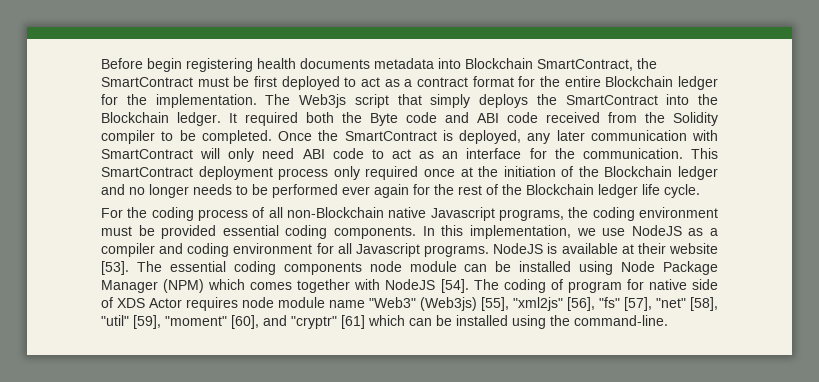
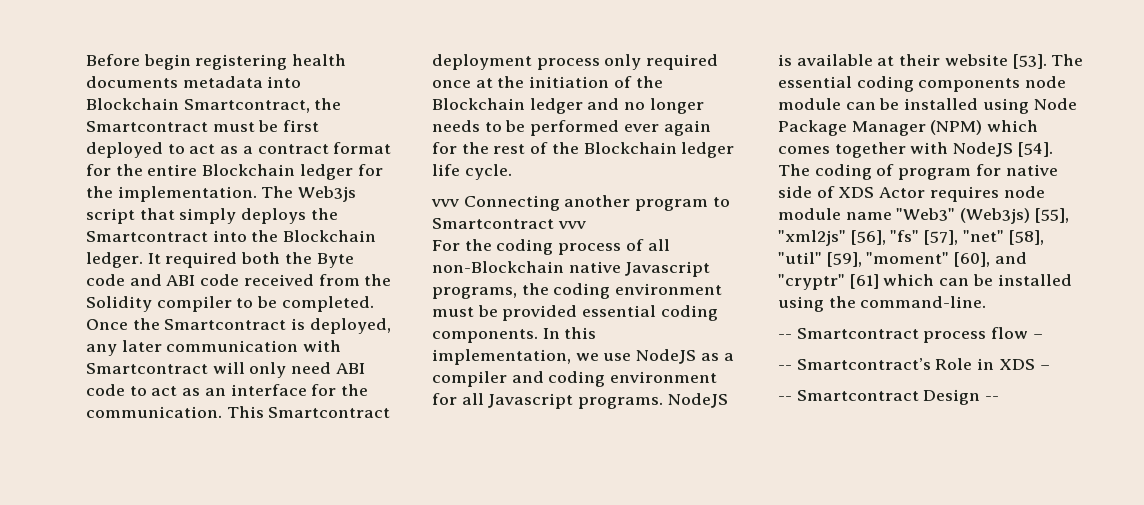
- Before begin registering health documents metadata into Blockchain SmartContract, the SmartContract must be first deployed to act as a contract format for the entire Blockchain ledger for the implementation.
+ Before begin registering health documents metadata into Blockchain Smartcontract, the Smartcontract must be first deployed to act as a contract format for the entire Blockchain ledger for the implementation.
- The Web3js script that simply deploys the SmartContract into the Blockchain ledger.
+ The Web3js script that simply deploys the Smartcontract into the Blockchain ledger.
- Once the SmartContract is deployed, any later communication with SmartContract will only need ABI code to act as an interface for the communication.
+ Once the Smartcontract is deployed, any later communication with Smartcontract will only need ABI code to act as an interface for the communication.
- This SmartContract deployment process only required once at the initiation of the Blockchain ledger and no longer needs to be performed ever again for the rest of the Blockchain ledger life cycle.
+ This Smartcontract deployment process only required once at the initiation of the Blockchain ledger and no longer needs to be performed ever again for the rest of the Blockchain ledger life cycle.
+ vvv Connecting another program to Smartcontract vvv
+ -- Smartcontract process flow –
+ -- Smartcontract’s Role in XDS –
+ -- Smartcontract Design --

